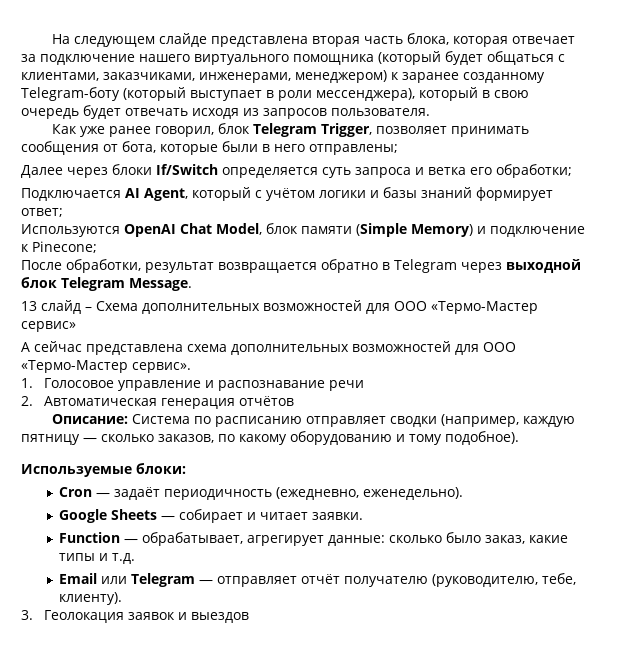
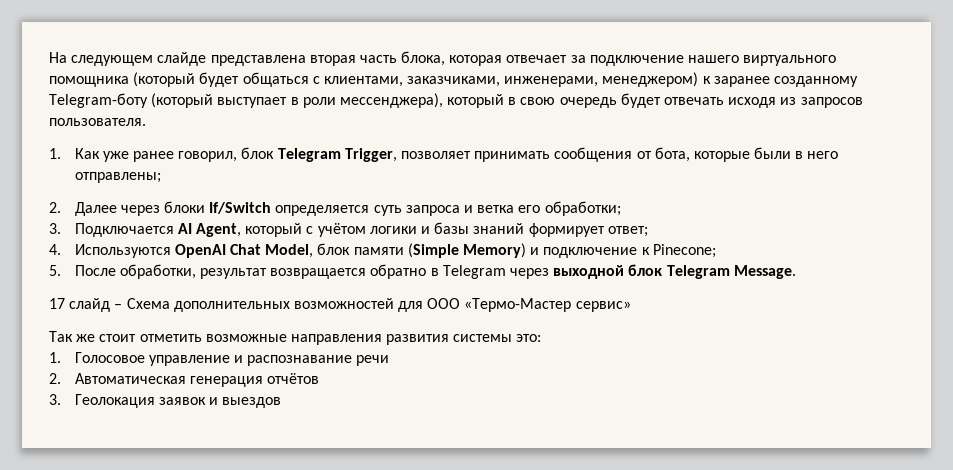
- Как уже ранее говорил, блок Telegram Trigger, позволяет принимать сообщения от бота, которые были в него отправлены;
+ 1. Как уже ранее говорил, блок Telegram Trigger, позволяет принимать сообщения от бота, которые были в него отправлены;
- Далее через блоки If/Switch определяется суть запроса и ветка его обработки;
+ 2. Далее через блоки If/Switch определяется суть запроса и ветка его обработки;
- Подключается AI Agent, который с учётом логики и базы знаний формирует ответ;
+ 3. Подключается AI Agent, который с учётом логики и базы знаний формирует ответ;
- Используются OpenAI Chat Model, блок памяти (Simple Memory) и подключение к Pinecone;
+ 4. Используются OpenAI Chat Model, блок памяти (Simple Memory) и подключение к Pinecone;
- После обработки, результат возвращается обратно в Telegram через выходной блок Telegram Message.
+ 5. После обработки, результат возвращается обратно в Telegram через выходной блок Telegram Message.
- 13 слайд – Схема дополнительных возможностей для ООО «Термо-Мастер сервис»
+ 17 слайд – Схема дополнительных возможностей для ООО «Термо-Мастер сервис»
- А сейчас представлена схема дополнительных возможностей для ООО «Термо-Мастер сервис».
+ Так же стоит отметить возможные направления развития системы это:
- Описание: Система по расписанию отправляет сводки (например, каждую пятницу — сколько заказов, по какому оборудованию и тому подобное).
- Используемые блоки:
- Cron — задаёт периодичность (ежедневно, еженедельно).
- Google Sheets — собирает и читает заявки.
- Function — обрабатывает, агрегирует данные: сколько было заказ, какие типы и т.д.
- Email или Telegram — отправляет отчёт получателю (руководителю, тебе, клиенту).

